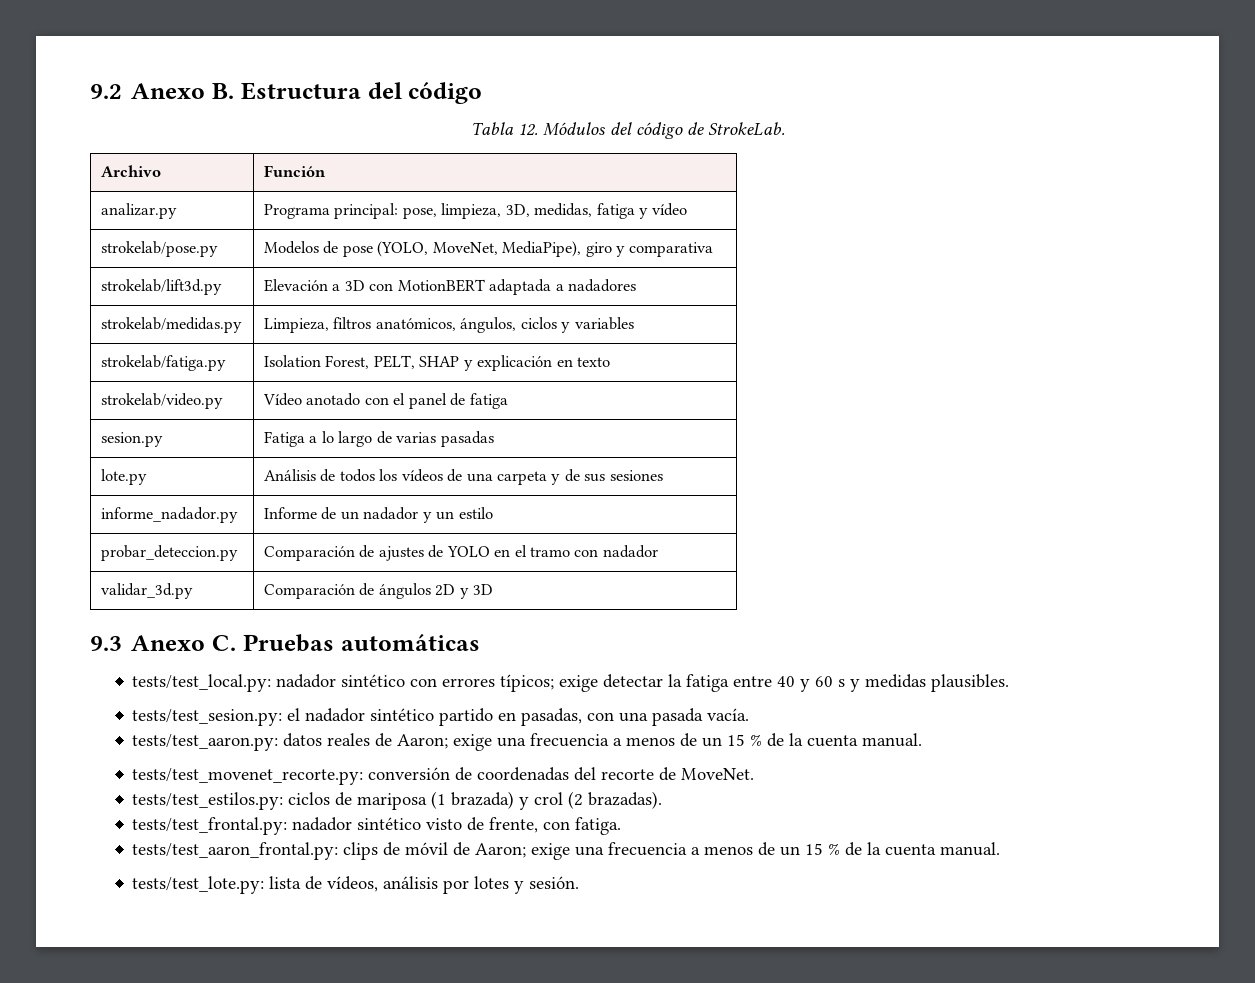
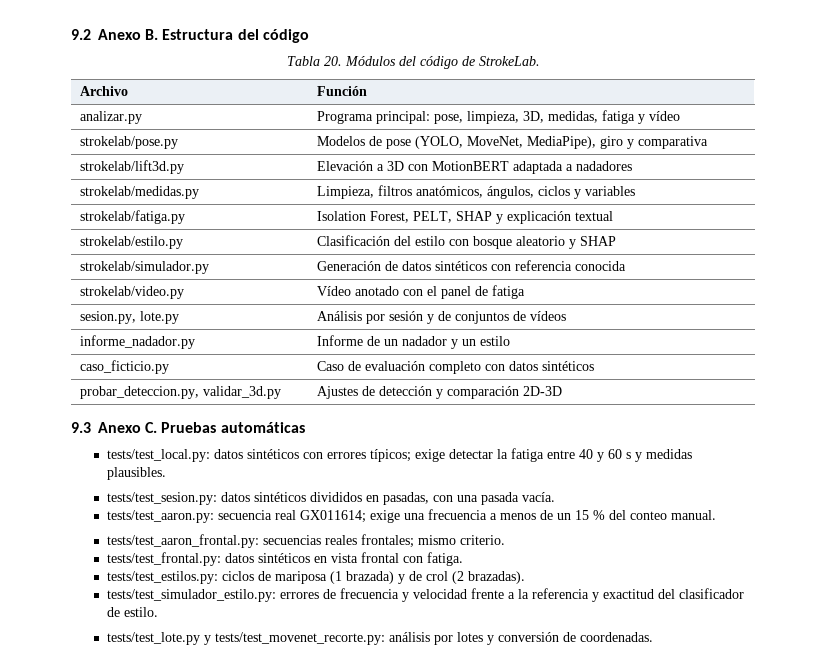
- Tabla 12. Módulos del código de StrokeLab.
+ Tabla 20. Módulos del código de StrokeLab.
- strokelab/fatiga.py | Isolation Forest, PELT, SHAP y explicación en texto
+ strokelab/fatiga.py | Isolation Forest, PELT, SHAP y explicación textual
+ strokelab/estilo.py | Clasificación del estilo con bosque aleatorio y SHAP
+ strokelab/simulador.py | Generación de datos sintéticos con referencia conocida
- sesion.py | Fatiga a lo largo de varias pasadas
- lote.py | Análisis de todos los vídeos de una carpeta y de sus sesiones
+ sesion.py, lote.py | Análisis por sesión y de conjuntos de vídeos
- probar_deteccion.py | Comparación de ajustes de YOLO en el tramo con nadador
- validar_3d.py | Comparación de ángulos 2D y 3D
+ caso_ficticio.py | Caso de evaluación completo con datos sintéticos
+ probar_deteccion.py, validar_3d.py | Ajustes de detección y comparación 2D-3D
- tests/test_local.py: nadador sintético con errores típicos; exige detectar la fatiga entre 40 y 60 s y medidas plausibles.
+ tests/test_local.py: datos sintéticos con errores típicos; exige detectar la fatiga entre 40 y 60 s y medidas plausibles.
- tests/test_sesion.py: el nadador sintético partido en pasadas, con una pasada vacía.
+ tests/test_sesion.py: datos sintéticos divididos en pasadas, con una pasada vacía.
- tests/test_aaron.py: datos reales de Aaron; exige una frecuencia a menos de un 15 % de la cuenta manual.
- tests/test_movenet_recorte.py: conversión de coordenadas del recorte de MoveNet.
+ tests/test_aaron.py: secuencia real GX011614; exige una frecuencia a menos de un 15 % del conteo manual.
+ tests/test_aaron_frontal.py: secuencias reales frontales; mismo criterio.
+ tests/test_frontal.py: datos sintéticos en vista frontal con fatiga.
- tests/test_estilos.py: ciclos de mariposa (1 brazada) y crol (2 brazadas).
+ tests/test_estilos.py: ciclos de mariposa (1 brazada) y de crol (2 brazadas).
- tests/test_frontal.py: nadador sintético visto de frente, con fatiga.
- tests/test_aaron_frontal.py: clips de móvil de Aaron; exige una frecuencia a menos de un 15 % de la cuenta manual.
- tests/test_lote.py: lista de vídeos, análisis por lotes y sesión.
+ tests/test_simulador_estilo.py: errores de frecuencia y velocidad frente a la referencia y exactitud del clasificador de estilo.
+ tests/test_lote.py y tests/test_movenet_recorte.py: análisis por lotes y conversión de coordenadas.

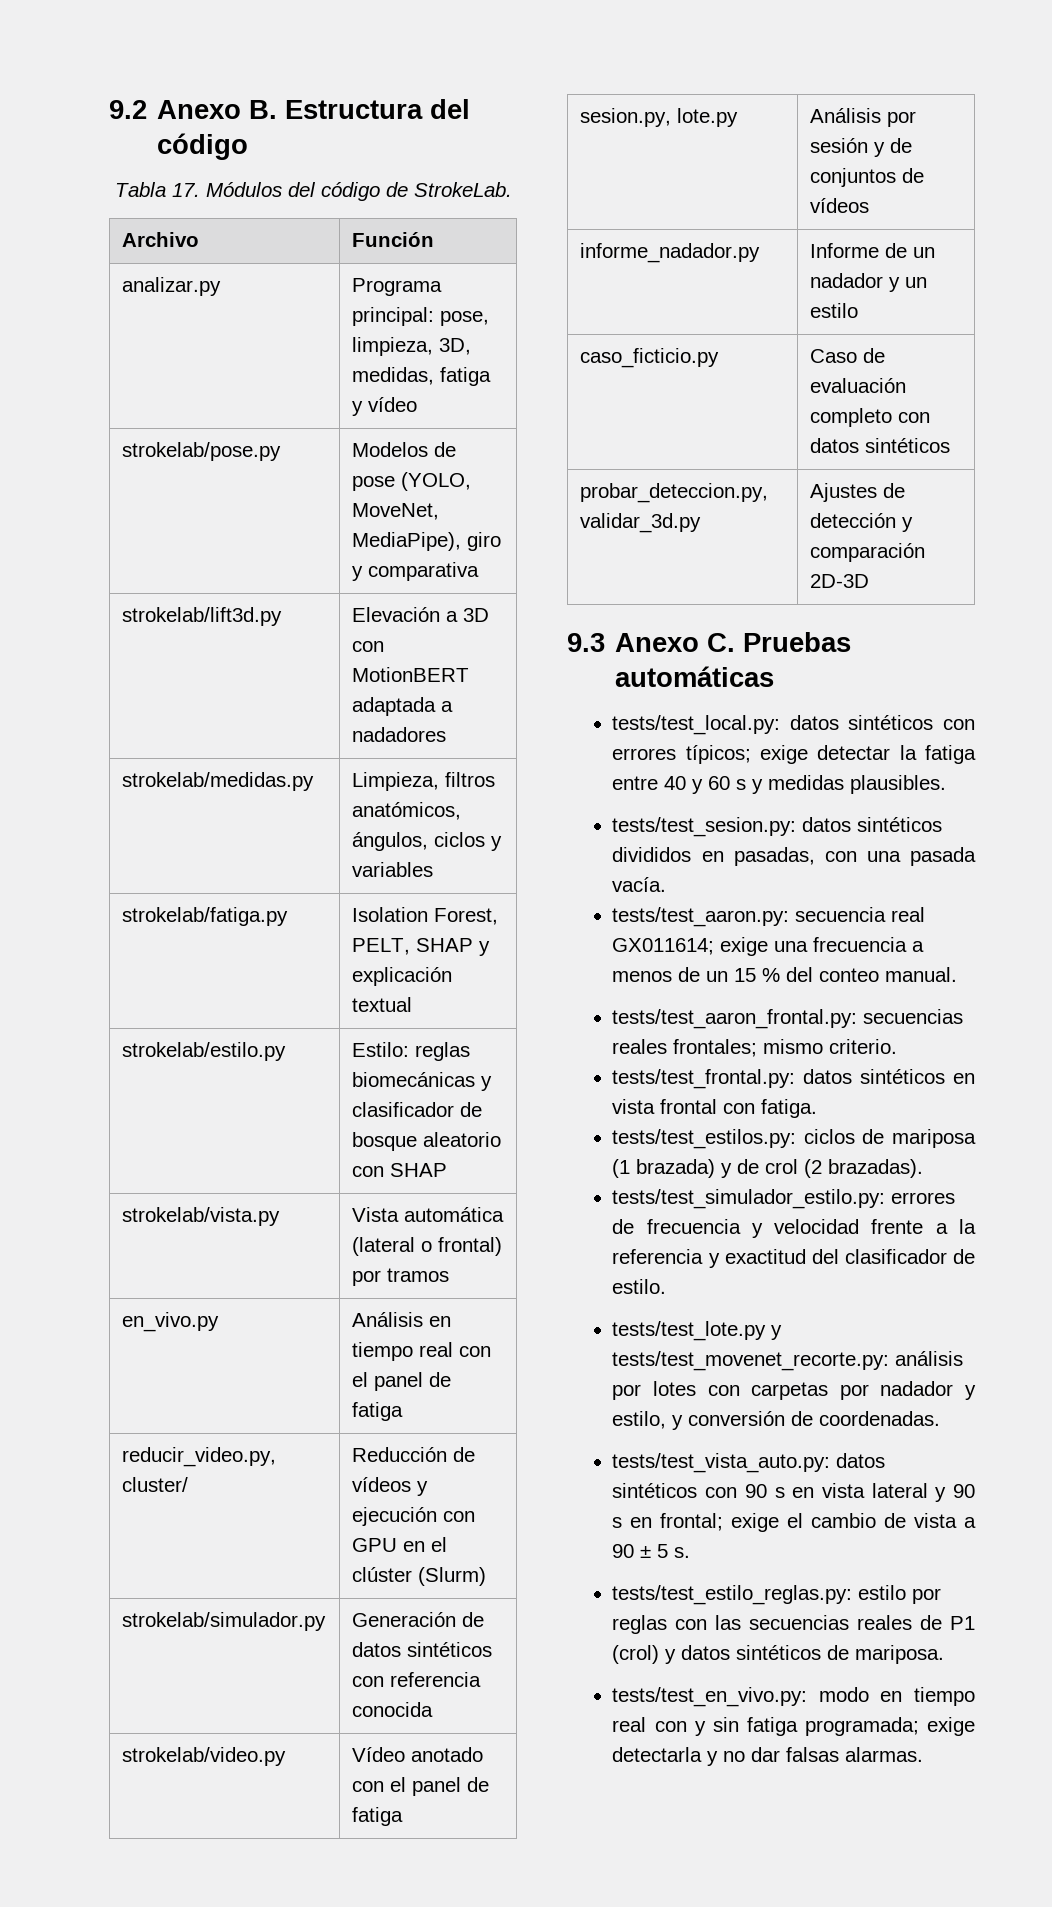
- Tabla 20. Módulos del código de StrokeLab.
+ Tabla 17. Módulos del código de StrokeLab.
- strokelab/estilo.py | Clasificación del estilo con bosque aleatorio y SHAP
+ strokelab/estilo.py | Estilo: reglas biomecánicas y clasificador de bosque aleatorio con SHAP
+ strokelab/vista.py | Vista automática (lateral o frontal) por tramos
+ en_vivo.py | Análisis en tiempo real con el panel de fatiga
+ reducir_video.py, cluster/ | Reducción de vídeos y ejecución con GPU en el clúster (Slurm)
- tests/test_lote.py y tests/test_movenet_recorte.py: análisis por lotes y conversión de coordenadas.
+ tests/test_lote.py y tests/test_movenet_recorte.py: análisis por lotes con carpetas por nadador y estilo, y conversión de coordenadas.
+ tests/test_vista_auto.py: datos sintéticos con 90 s en vista lateral y 90 s en frontal; exige el cambio de vista a 90 ± 5 s.
+ tests/test_estilo_reglas.py: estilo por reglas con las secuencias reales de P1 (crol) y datos sintéticos de mariposa.
+ tests/test_en_vivo.py: modo en tiempo real con y sin fatiga programada; exige detectarla y no dar falsas alarmas.

